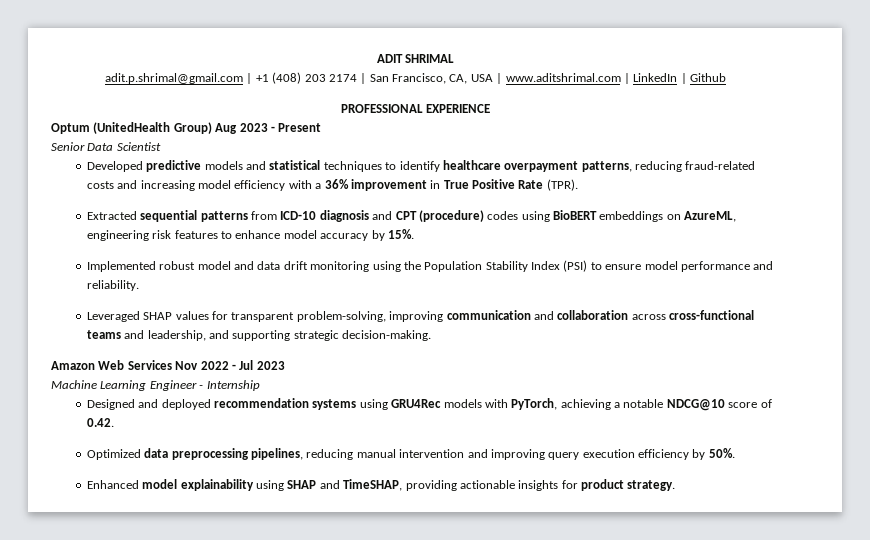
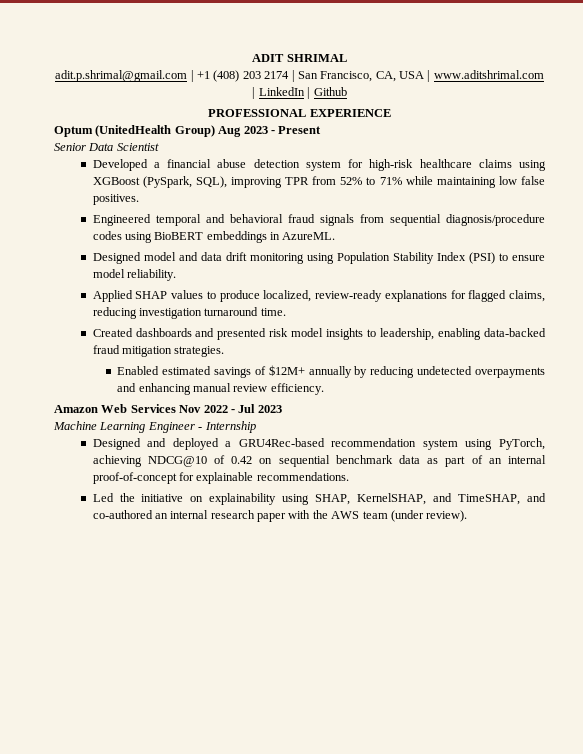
- Developed predictive models and statistical techniques to identify healthcare overpayment patterns, reducing fraud-related costs and increasing model efficiency with a 36% improvement in True Positive Rate (TPR).
- Extracted sequential patterns from ICD-10 diagnosis and CPT (procedure) codes using BioBERT embeddings on AzureML, engineering risk features to enhance model accuracy by 15%.
- Implemented robust model and data drift monitoring using the Population Stability Index (PSI) to ensure model performance and reliability.
+ Developed a financial abuse detection system for high-risk healthcare claims using XGBoost (PySpark, SQL), improving TPR from 52% to 71% while maintaining low false positives.
+ Engineered temporal and behavioral fraud signals from sequential diagnosis/procedure codes using BioBERT embeddings in AzureML.
+ Designed model and data drift monitoring using Population Stability Index (PSI) to ensure model reliability.
- Leveraged SHAP values for transparent problem-solving, improving communication and collaboration across cross-functional teams and leadership, and supporting strategic decision-making.
+ Applied SHAP values to produce localized, review-ready explanations for flagged claims, reducing investigation turnaround time.
+ Created dashboards and presented risk model insights to leadership, enabling data-backed fraud mitigation strategies.
+ Enabled estimated savings of $12M+ annually by reducing undetected overpayments and enhancing manual review efficiency.
- Designed and deployed recommendation systems using GRU4Rec models with PyTorch, achieving a notable NDCG@10 score of 0.42.
- Optimized data preprocessing pipelines, reducing manual intervention and improving query execution efficiency by 50%.
- Enhanced model explainability using SHAP and TimeSHAP, providing actionable insights for product strategy.
+ Designed and deployed a GRU4Rec-based recommendation system using PyTorch, achieving NDCG@10 of 0.42 on sequential benchmark data as part of an internal proof-of-concept for explainable recommendations.
+ Led the initiative on explainability using SHAP, KernelSHAP, and TimeSHAP, and co-authored an internal research paper with the AWS team (under review).

